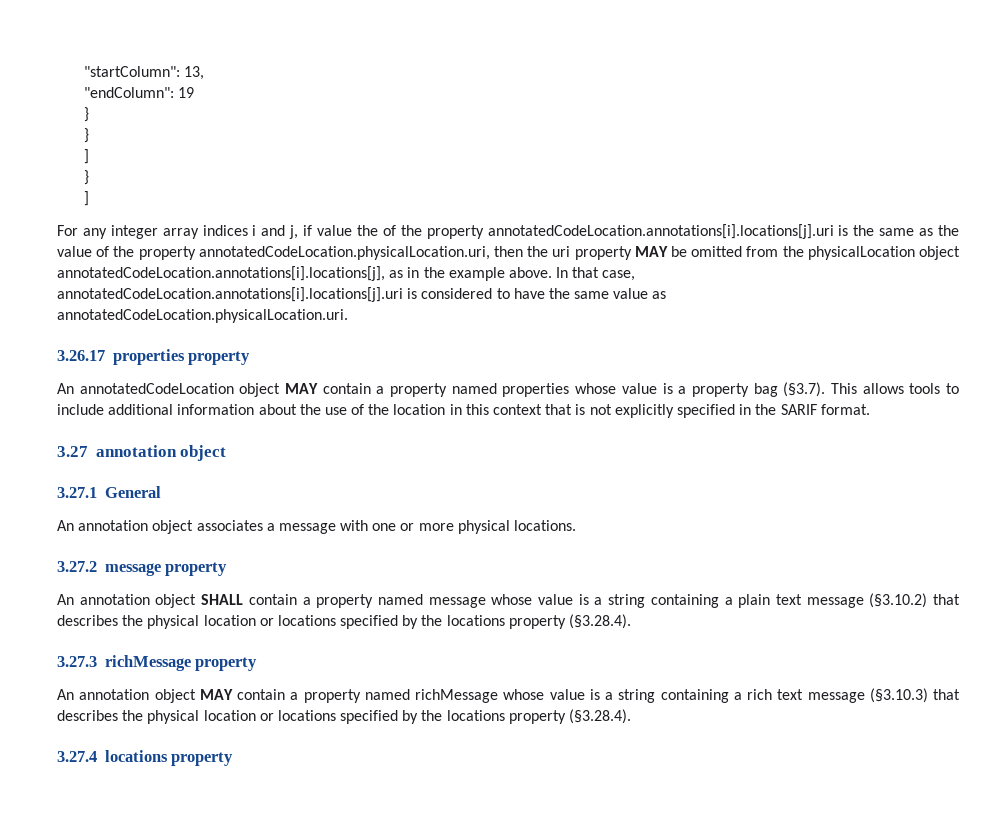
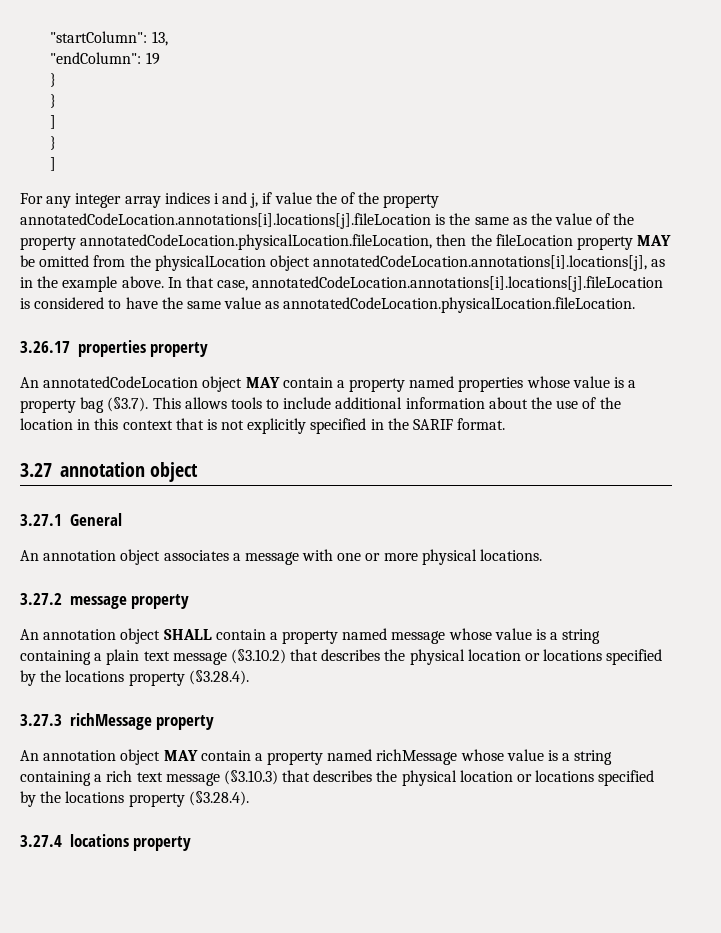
- For any integer array indices i and j, if value the of the property annotatedCodeLocation.annotations[i].locations[j].uri is the same as the value of the property annotatedCodeLocation.physicalLocation.uri, then the uri property MAY be omitted from the physicalLocation object annotatedCodeLocation.annotations[i].locations[j], as in the example above.
+ For any integer array indices i and j, if value the of the property annotatedCodeLocation.annotations[i].locations[j].fileLocation is the same as the value of the property annotatedCodeLocation.physicalLocation.fileLocation, then the fileLocation property MAY be omitted from the physicalLocation object annotatedCodeLocation.annotations[i].locations[j], as in the example above.
- In that case, annotatedCodeLocation.annotations[i].locations[j].uri is considered to have the same value as annotatedCodeLocation.physicalLocation.uri.
+ In that case, annotatedCodeLocation.annotations[i].locations[j].fileLocation is considered to have the same value as annotatedCodeLocation.physicalLocation.fileLocation.

